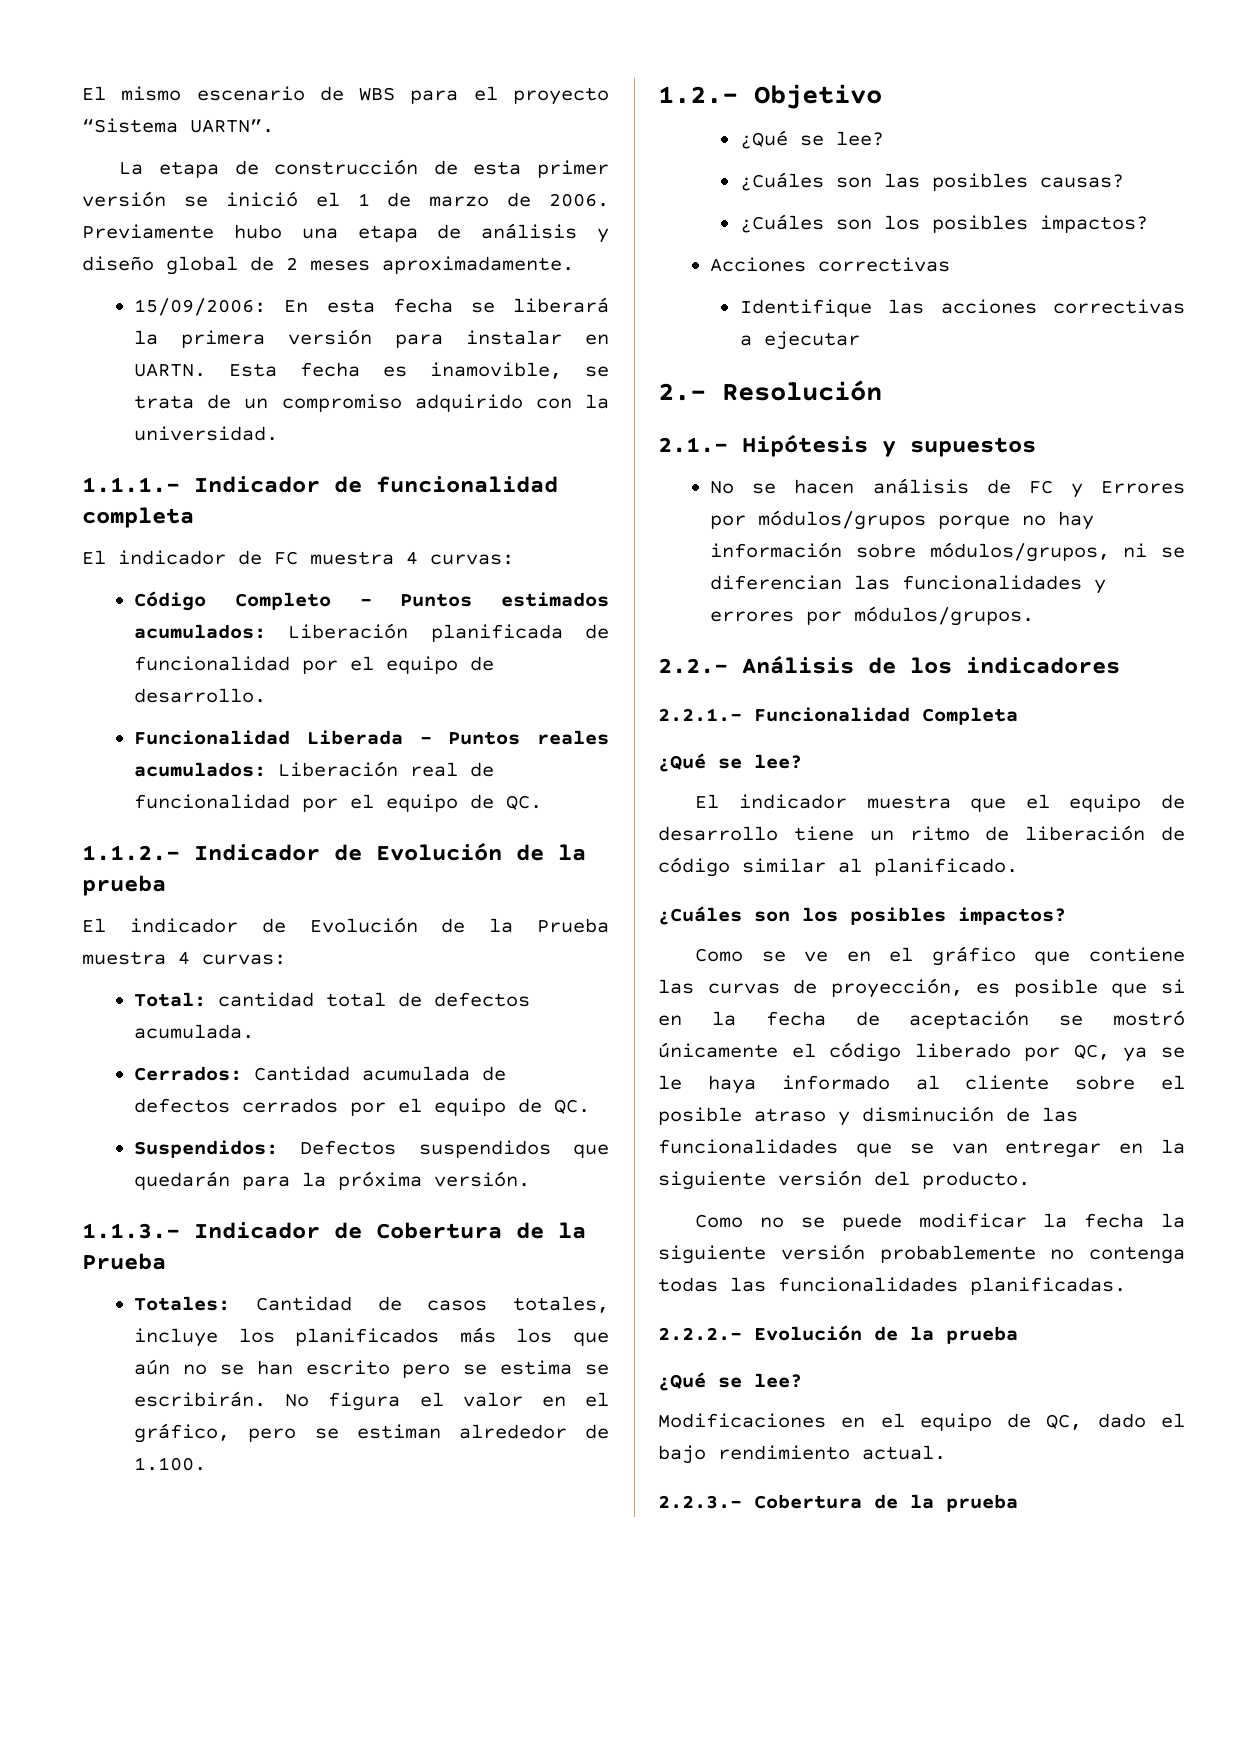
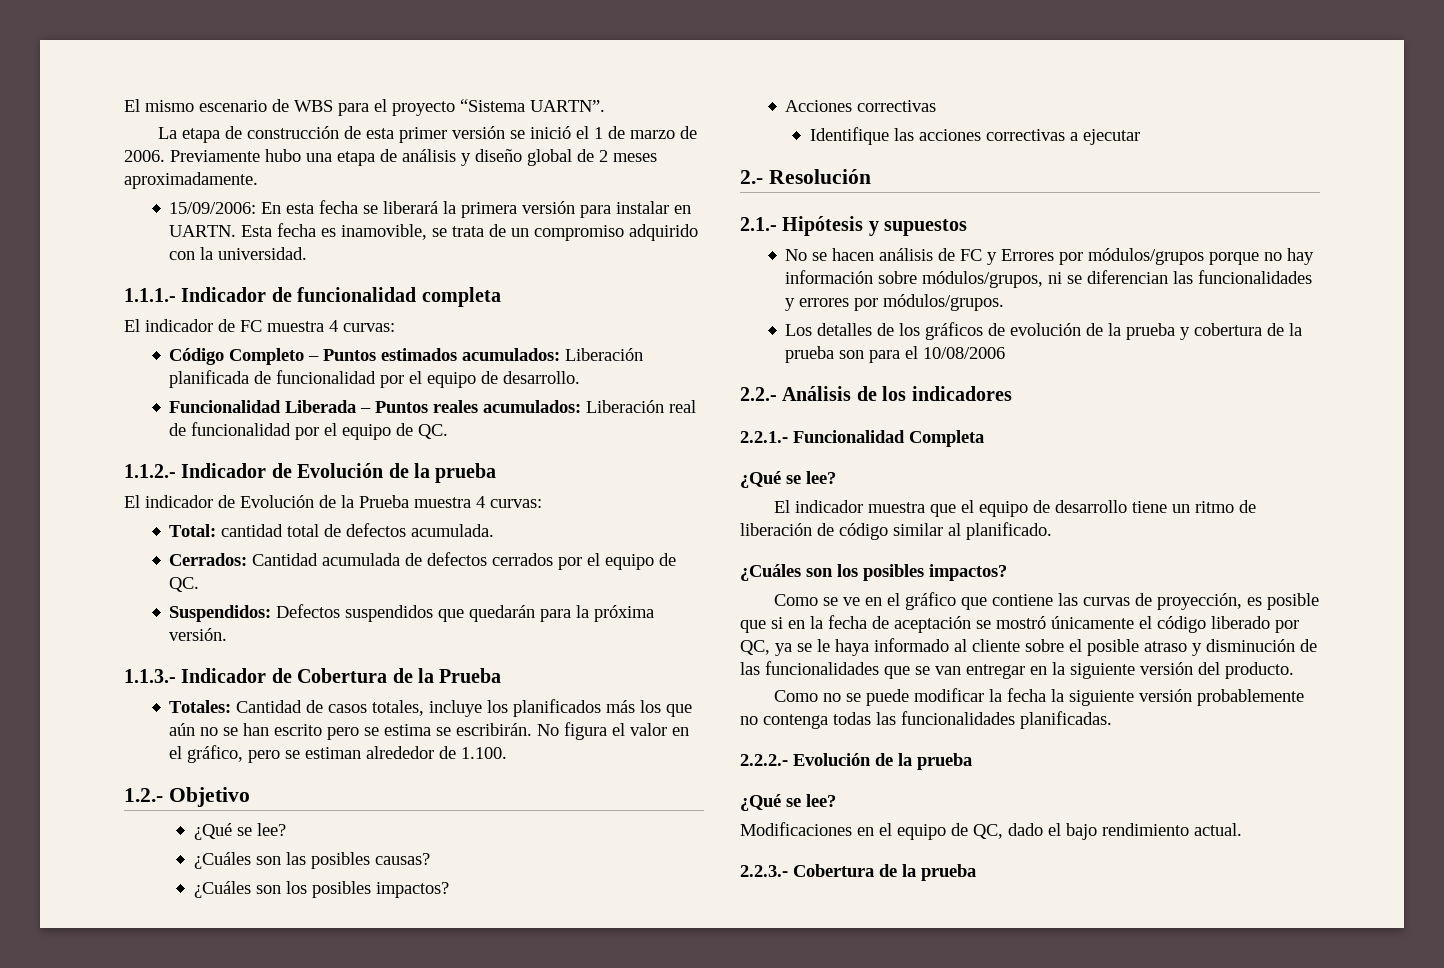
+ Los detalles de los gráficos de evolución de la prueba y cobertura de la prueba son para el 10/08/2006

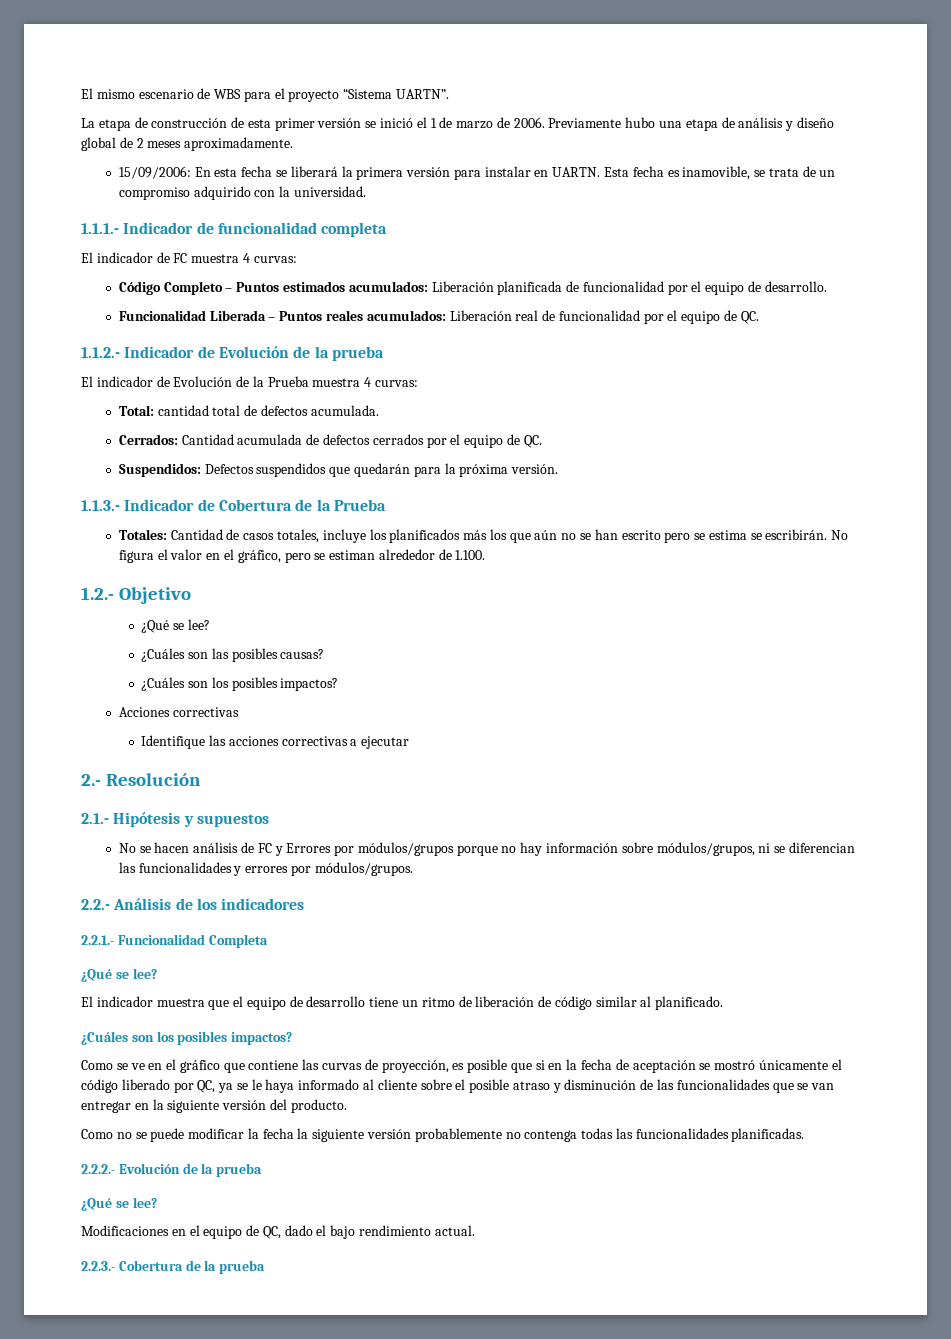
- Los detalles de los gráficos de evolución de la prueba y cobertura de la prueba son para el 10/08/2006

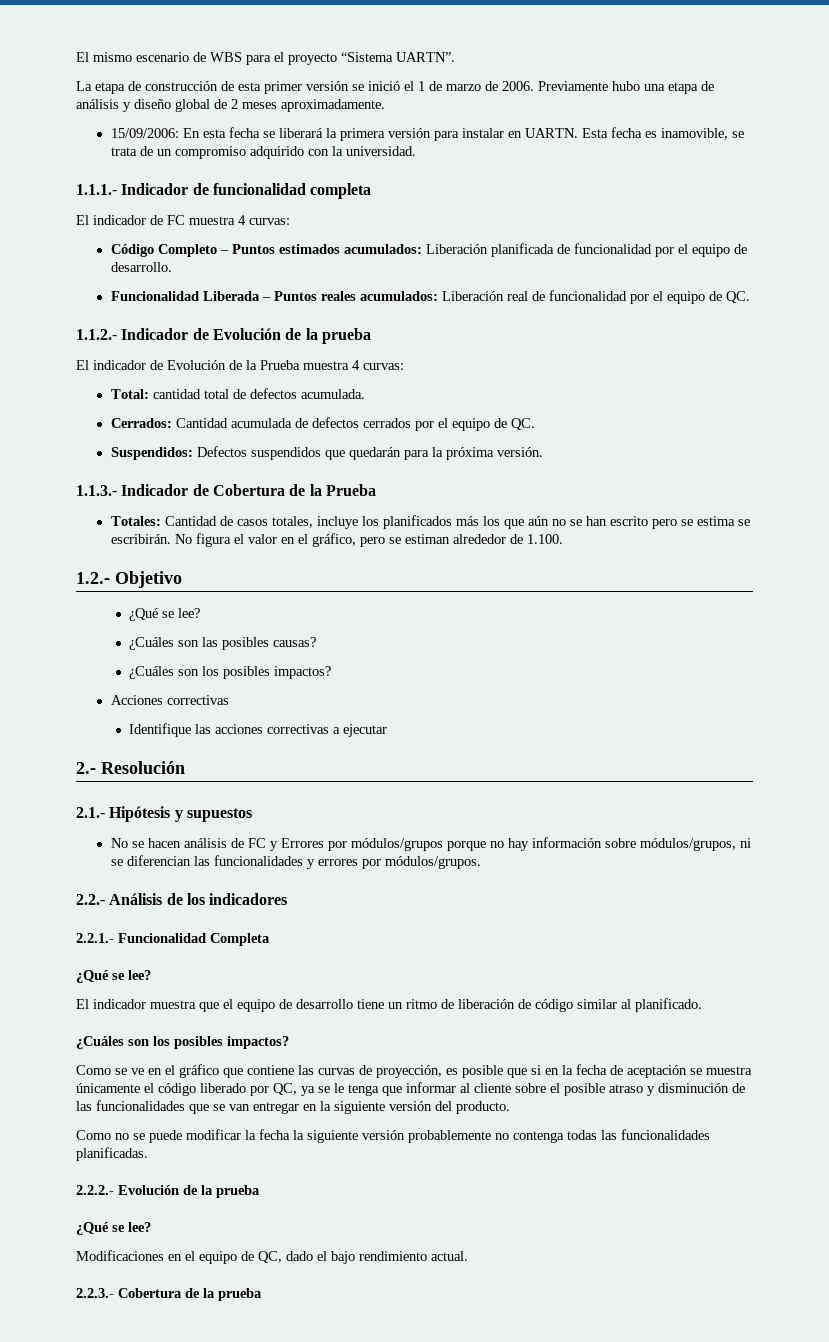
- Como se ve en el gráfico que contiene las curvas de proyección, es posible que si en la fecha de aceptación se mostró únicamente el código liberado por QC, ya se le haya informado al cliente sobre el posible atraso y disminución de las funcionalidades que se van entregar en la siguiente versión del producto.
+ Como se ve en el gráfico que contiene las curvas de proyección, es posible que si en la fecha de aceptación se muestra únicamente el código liberado por QC, ya se le tenga que informar al cliente sobre el posible atraso y disminución de las funcionalidades que se van entregar en la siguiente versión del producto.

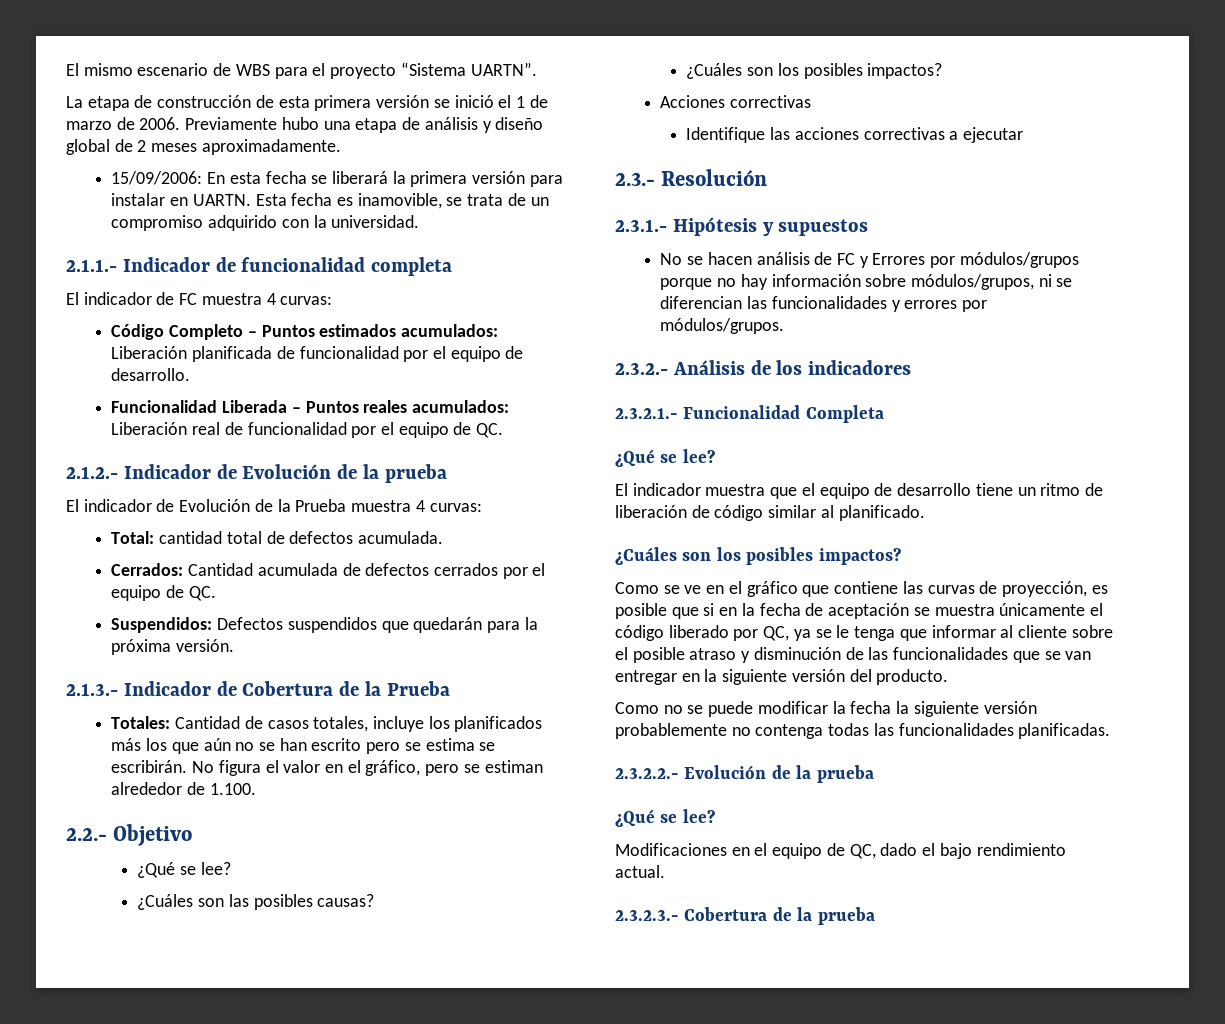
- La etapa de construcción de esta primer versión se inició el 1 de marzo de 2006.
+ La etapa de construcción de esta primera versión se inició el 1 de marzo de 2006.
- 1.1.1.- Indicador de funcionalidad completa
+ 2.1.1.- Indicador de funcionalidad completa
- 1.1.2.- Indicador de Evolución de la prueba
+ 2.1.2.- Indicador de Evolución de la prueba
- 1.1.3.- Indicador de Cobertura de la Prueba
+ 2.1.3.- Indicador de Cobertura de la Prueba
- 1.2.- Objetivo
+ 2.2.- Objetivo
- 2.- Resolución
+ 2.3.- Resolución
- 2.1.- Hipótesis y supuestos
+ 2.3.1.- Hipótesis y supuestos
- 2.2.- Análisis de los indicadores
+ 2.3.2.- Análisis de los indicadores
- 2.2.1.- Funcionalidad Completa
+ 2.3.2.1.- Funcionalidad Completa
- 2.2.2.- Evolución de la prueba
+ 2.3.2.2.- Evolución de la prueba
- 2.2.3.- Cobertura de la prueba
+ 2.3.2.3.- Cobertura de la prueba

